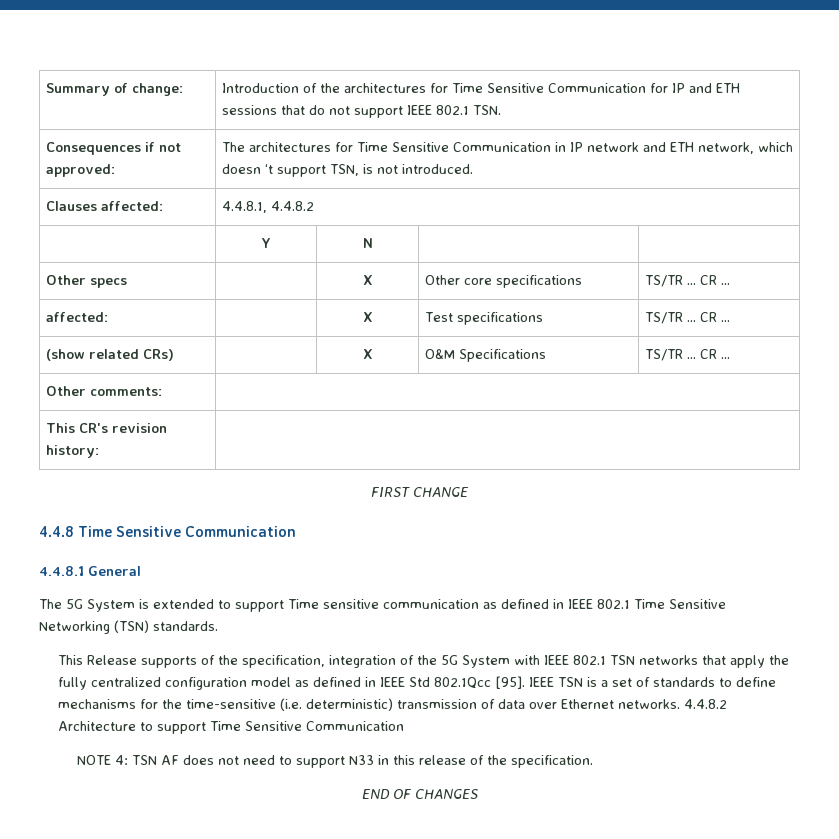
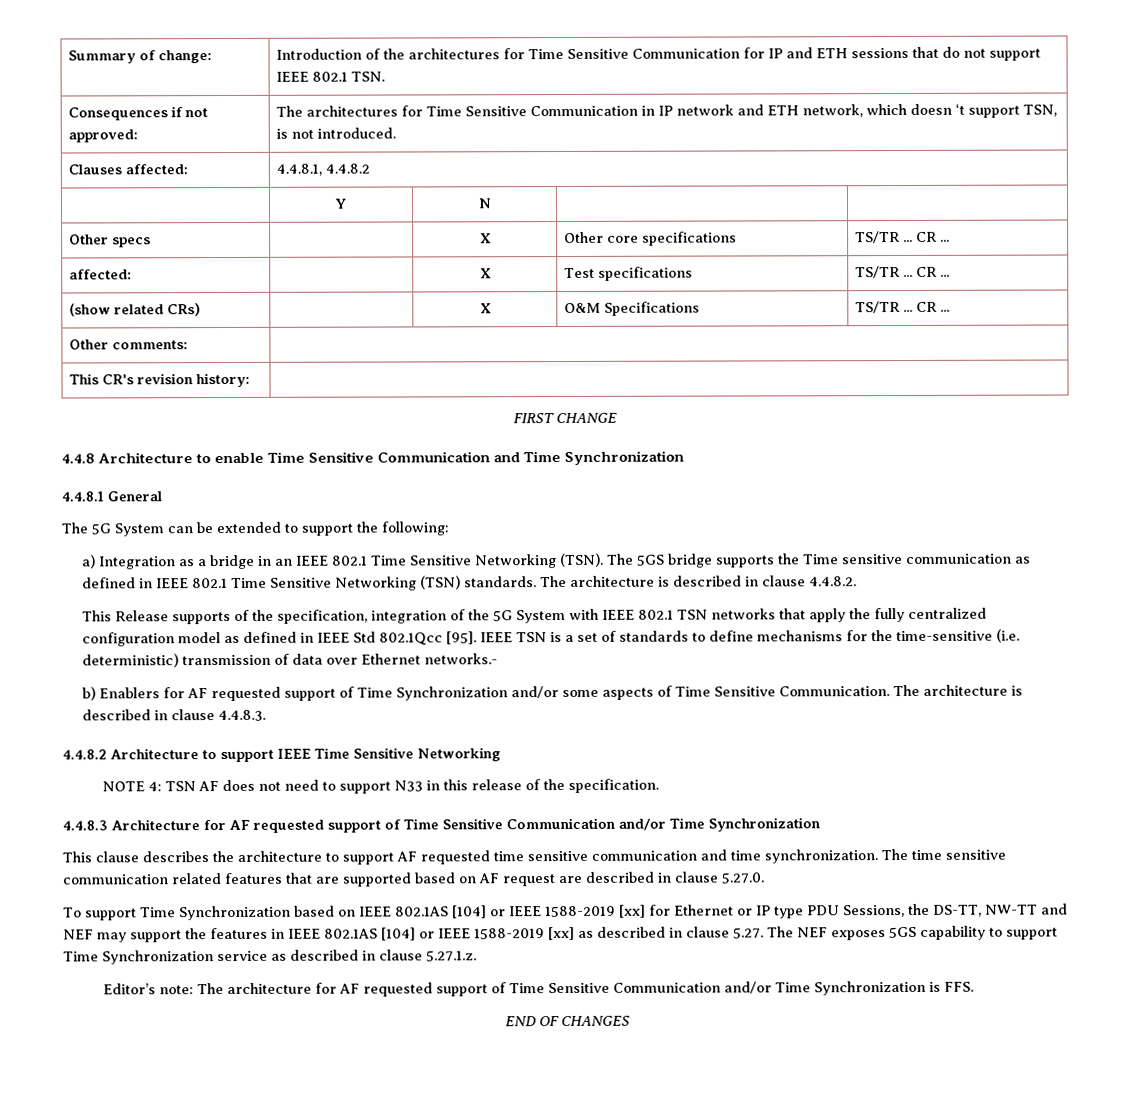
- 4.4.8 Time Sensitive Communication
+ 4.4.8 Architecture to enable Time Sensitive Communication and Time Synchronization
- The 5G System is extended to support Time sensitive communication as defined in IEEE 802.1 Time Sensitive Networking (TSN) standards.
+ The 5G System can be extended to support the following:
+ a) Integration as a bridge in an IEEE 802.1 Time Sensitive Networking (TSN). The 5GS bridge supports the Time sensitive communication as defined in IEEE 802.1 Time Sensitive Networking (TSN) standards. The architecture is described in clause 4.4.8.2.
- IEEE TSN is a set of standards to define mechanisms for the time-sensitive (i.e. deterministic) transmission of data over Ethernet networks. 4.4.8.2 Architecture to support Time Sensitive Communication
+ IEEE TSN is a set of standards to define mechanisms for the time-sensitive (i.e. deterministic) transmission of data over Ethernet networks.-
+ b) Enablers for AF requested support of Time Synchronization and/or some aspects of Time Sensitive Communication. The architecture is described in clause 4.4.8.3.
+ 4.4.8.2 Architecture to support IEEE Time Sensitive Networking
+ 4.4.8.3 Architecture for AF requested support of Time Sensitive Communication and/or Time Synchronization
+ This clause describes the architecture to support AF requested time sensitive communication and time synchronization. The time sensitive communication related features that are supported based on AF request are described in clause 5.27.0.
+ To support Time Synchronization based on IEEE 802.1AS [104] or IEEE 1588-2019 [xx] for Ethernet or IP type PDU Sessions, the DS-TT, NW-TT and NEF may support the features in IEEE 802.1AS [104] or IEEE 1588-2019 [xx] as described in clause 5.27. The NEF exposes 5GS capability to support Time Synchronization service as described in clause 5.27.1.z.
+ Editor’s note: The architecture for AF requested support of Time Sensitive Communication and/or Time Synchronization is FFS.

